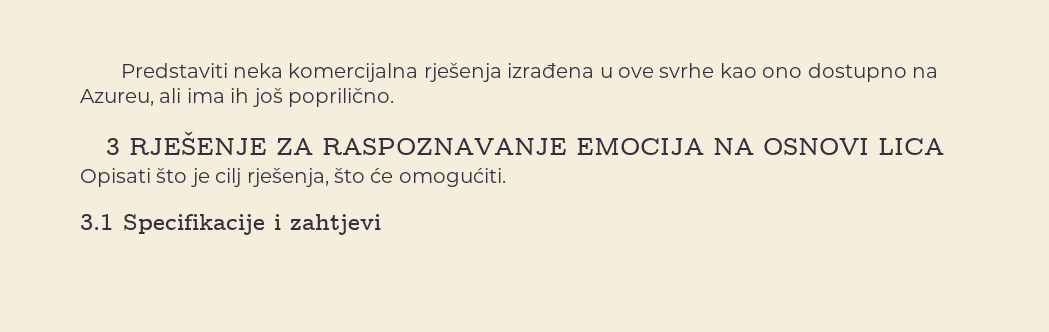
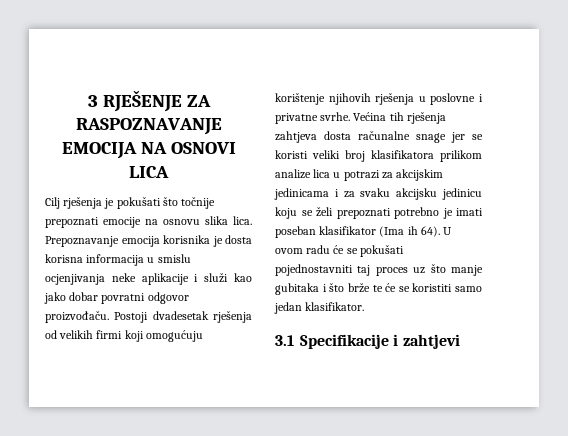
- Predstaviti neka komercijalna rješenja izrađena u ove svrhe kao ono dostupno na Azureu, ali ima ih još poprilično.
- Opisati što je cilj rješenja, što će omogućiti.
+ Cilj rješenja je pokušati što točnije prepoznati emocije na osnovu slika lica. Prepoznavanje emocija korisnika je dosta korisna informacija u smislu ocjenjivanja neke aplikacije i služi kao jako dobar povratni odgovor proizvođaču. Postoji dvadesetak rješenja od velikih firmi koji omogućuju korištenje njihovih rješenja u poslovne i privatne svrhe. Većina tih rješenja zahtjeva dosta računalne snage jer se koristi veliki broj klasifikatora prilikom analize lica u potrazi za akcijskim jedinicama i za svaku akcijsku jedinicu koju se želi prepoznati potrebno je imati poseban klasifikator (Ima ih 64). U ovom radu će se pokušati pojednostavniti taj proces uz što manje gubitaka i što brže te će se koristiti samo jedan klasifikator.

